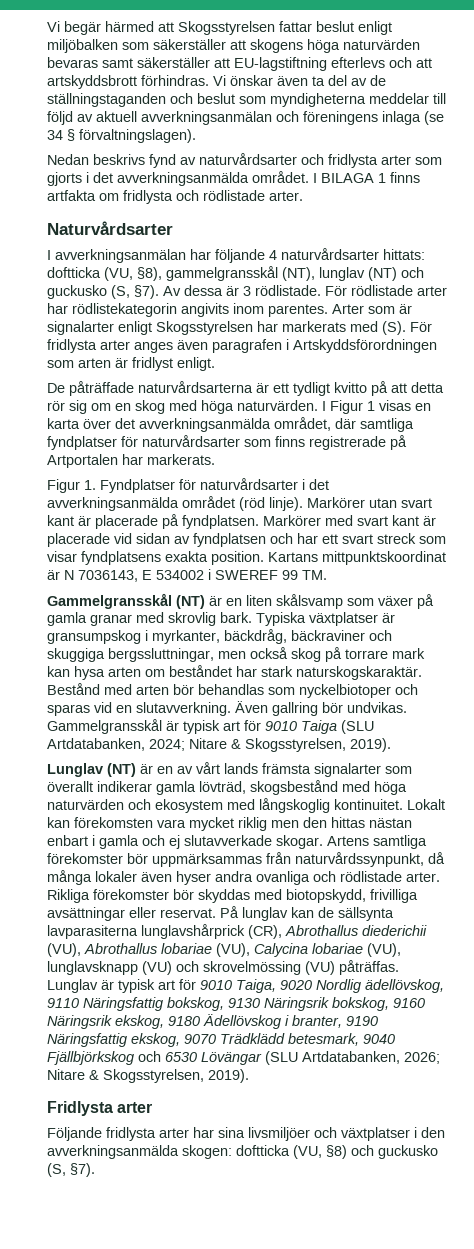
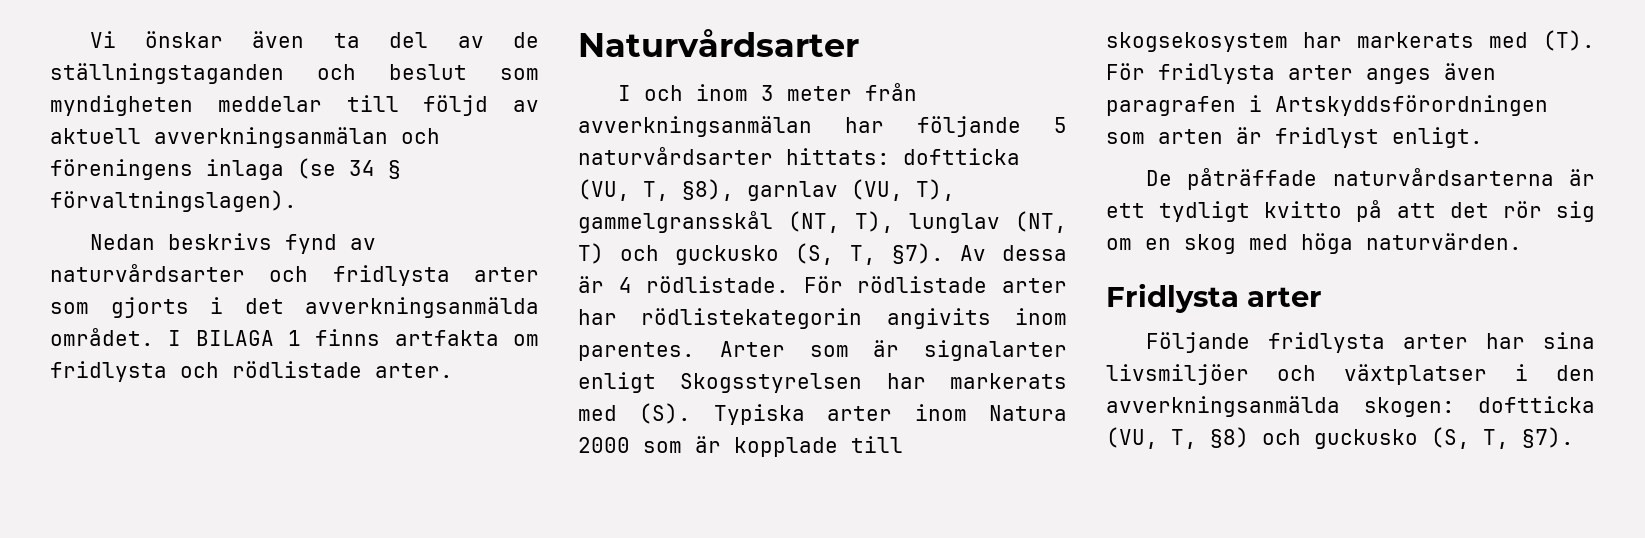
- Vi begär härmed att Skogsstyrelsen fattar beslut enligt miljöbalken som säkerställer att skogens höga naturvärden bevaras samt säkerställer att EU-lagstiftning efterlevs och att artskyddsbrott förhindras. Vi önskar även ta del av de ställningstaganden och beslut som myndigheterna meddelar till följd av aktuell avverkningsanmälan och föreningens inlaga (se 34 § förvaltningslagen).
+ Vi önskar även ta del av de ställningstaganden och beslut som myndigheten meddelar till följd av aktuell avverkningsanmälan och föreningens inlaga (se 34 § förvaltningslagen).
- I avverkningsanmälan har följande 4 naturvårdsarter hittats: doftticka (VU, §8), gammelgransskål (NT), lunglav (NT) och guckusko (S, §7).
+ I och inom 3 meter från avverkningsanmälan har följande 5 naturvårdsarter hittats: doftticka (VU, T, §8), garnlav (VU, T), gammelgransskål (NT, T), lunglav (NT, T) och guckusko (S, T, §7).
- Av dessa är 3 rödlistade.
+ Av dessa är 4 rödlistade.
- Arter som är signalarter enligt Skogsstyrelsen har markerats med (S). För fridlysta arter anges även paragrafen i Artskyddsförordningen som arten är fridlyst enligt.
+ Arter som är signalarter enligt Skogsstyrelsen har markerats med (S). Typiska arter inom Natura 2000 som är kopplade till skogsekosystem har markerats med (T). För fridlysta arter anges även paragrafen i Artskyddsförordningen som arten är fridlyst enligt.
- De påträffade naturvårdsarterna är ett tydligt kvitto på att detta rör sig om en skog med höga naturvärden. I Figur 1 visas en karta över det avverkningsanmälda området, där samtliga fyndplatser för naturvårdsarter som finns registrerade på Artportalen har markerats.
- Figur 1. Fyndplatser för naturvårdsarter i det avverkningsanmälda området (röd linje). Markörer utan svart kant är placerade på fyndplatsen. Markörer med svart kant är placerade vid sidan av fyndplatsen och har ett svart streck som visar fyndplatsens exakta position. Kartans mittpunktskoordinat är N 7036143, E 534002 i SWEREF 99 TM.
- Gammelgransskål (NT) är en liten skålsvamp som växer på gamla granar med skrovlig bark. Typiska växtplatser är gransumpskog i myrkanter, bäckdråg, bäckraviner och skuggiga bergssluttningar, men också skog på torrare mark kan hysa arten om beståndet har stark naturskogskaraktär. Bestånd med arten bör behandlas som nyckelbiotoper och sparas vid en slutavverkning. Även gallring bör undvikas. Gammelgransskål är typisk art för 9010 Taiga (SLU Artdatabanken, 2024; Nitare & Skogsstyrelsen, 2019).
- Lunglav (NT) är en av vårt lands främsta signalarter som överallt indikerar gamla lövträd, skogsbestånd med höga naturvärden och ekosystem med långskoglig kontinuitet. Lokalt kan förekomsten vara mycket riklig men den hittas nästan enbart i gamla och ej slutavverkade skogar. Artens samtliga förekomster bör uppmärksammas från naturvårdssynpunkt, då många lokaler även hyser andra ovanliga och rödlistade arter. Rikliga förekomster bör skyddas med biotopskydd, frivilliga avsättningar eller reservat. På lunglav kan de sällsynta lavparasiterna lunglavshårprick (CR), Abrothallus diederichii (VU), Abrothallus lobariae (VU), Calycina lobariae (VU), lunglavsknapp (VU) och skrovelmössing (VU) påträffas. Lunglav är typisk art för 9010 Taiga, 9020 Nordlig ädellövskog, 9110 Näringsfattig bokskog, 9130 Näringsrik bokskog, 9160 Näringsrik ekskog, 9180 Ädellövskog i branter, 9190 Näringsfattig ekskog, 9070 Trädklädd betesmark, 9040 Fjällbjörkskog och 6530 Lövängar (SLU Artdatabanken, 2026; Nitare & Skogsstyrelsen, 2019).
+ De påträffade naturvårdsarterna är ett tydligt kvitto på att det rör sig om en skog med höga naturvärden.
- Följande fridlysta arter har sina livsmiljöer och växtplatser i den avverkningsanmälda skogen: doftticka (VU, §8) och guckusko (S, §7).
+ Följande fridlysta arter har sina livsmiljöer och växtplatser i den avverkningsanmälda skogen: doftticka (VU, T, §8) och guckusko (S, T, §7).

